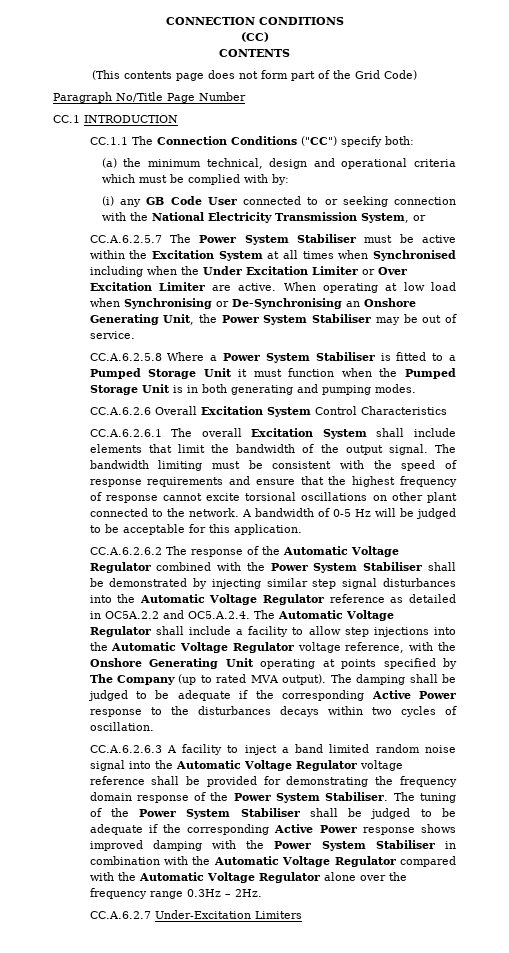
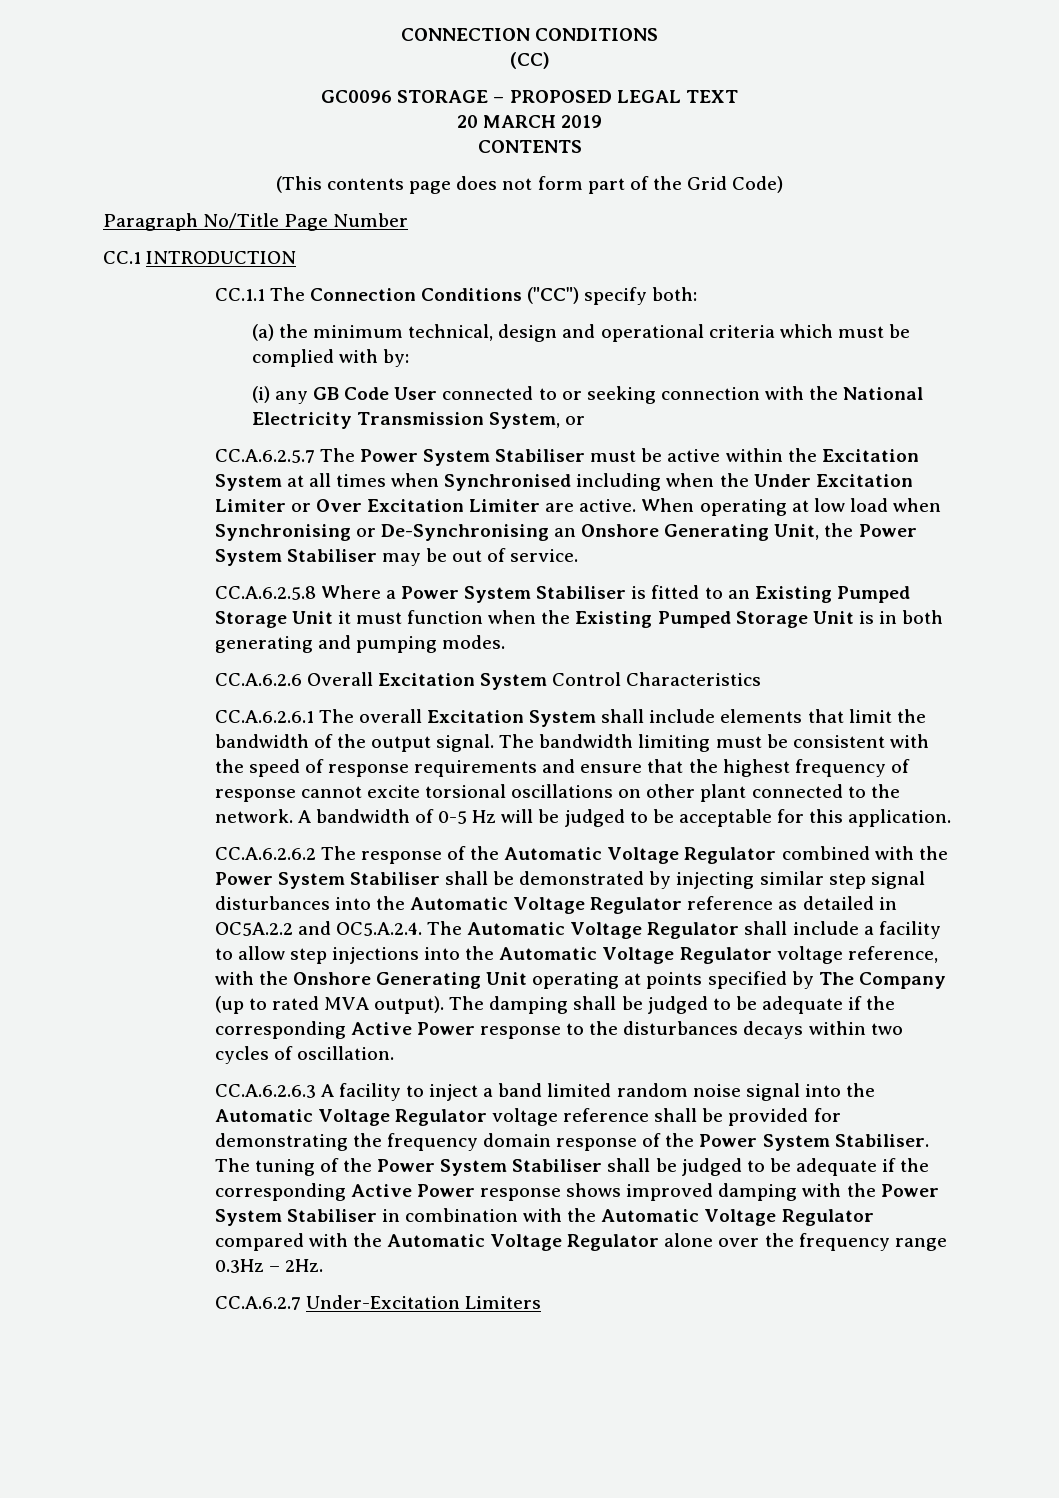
+ GC0096 STORAGE – PROPOSED LEGAL TEXT
+ 20 MARCH 2019
- CC.A.6.2.5.8 Where a Power System Stabiliser is fitted to a Pumped Storage Unit it must function when the Pumped Storage Unit is in both generating and pumping modes.
+ CC.A.6.2.5.8 Where a Power System Stabiliser is fitted to an Existing Pumped Storage Unit it must function when the Existing Pumped Storage Unit is in both generating and pumping modes.

